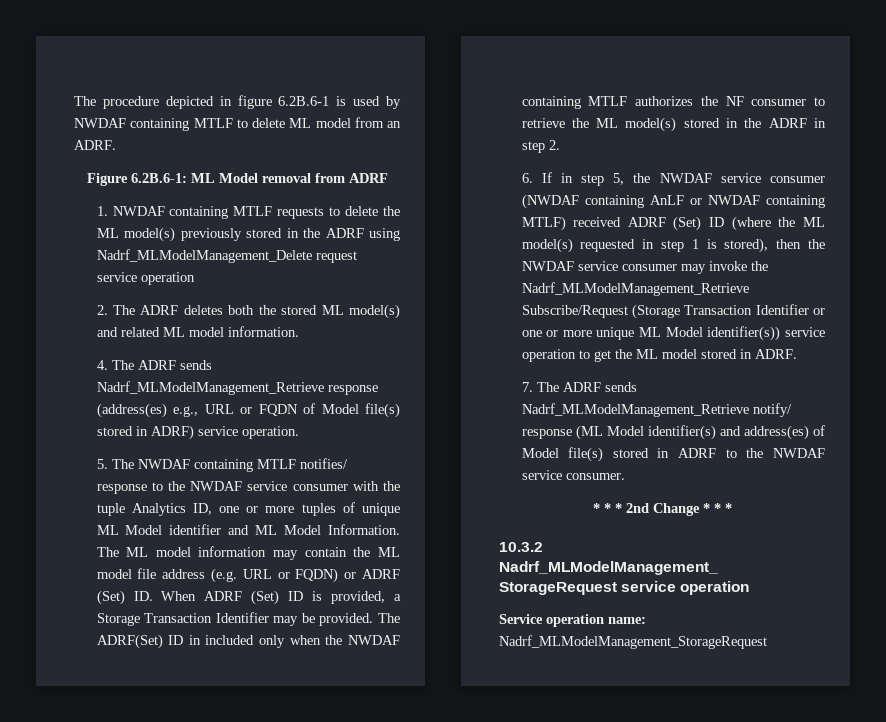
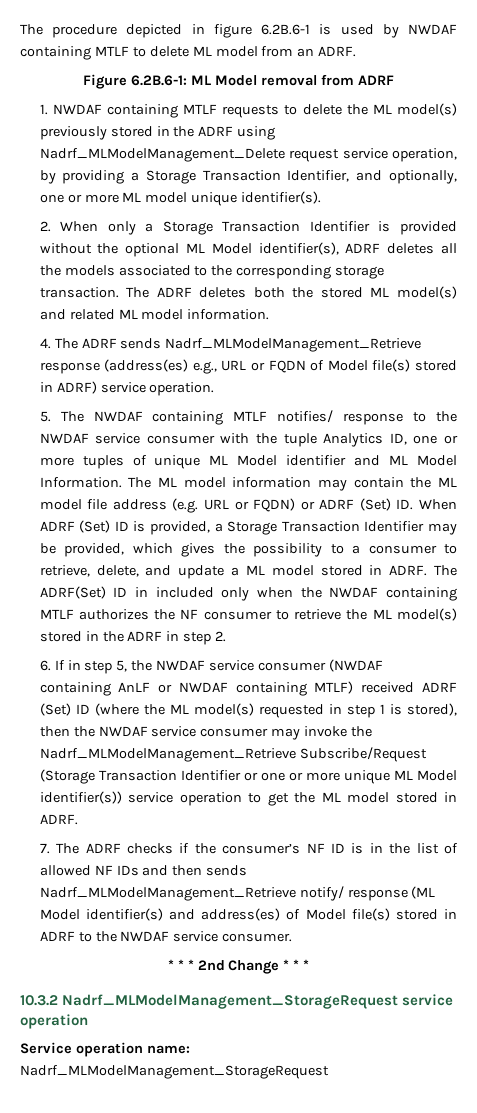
- 1. NWDAF containing MTLF requests to delete the ML model(s) previously stored in the ADRF using Nadrf_MLModelManagement_Delete request service operation
- 2. The ADRF deletes both the stored ML model(s) and related ML model information.
+ 1. NWDAF containing MTLF requests to delete the ML model(s) previously stored in the ADRF using Nadrf_MLModelManagement_Delete request service operation, by providing a Storage Transaction Identifier, and optionally, one or more ML model unique identifier(s).
+ 2. When only a Storage Transaction Identifier is provided without the optional ML Model identifier(s), ADRF deletes all the models associated to the corresponding storage transaction. The ADRF deletes both the stored ML model(s) and related ML model information.
- The ML model information may contain the ML model file address (e.g. URL or FQDN) or ADRF (Set) ID. When ADRF (Set) ID is provided, a Storage Transaction Identifier may be provided.
+ The ML model information may contain the ML model file address (e.g. URL or FQDN) or ADRF (Set) ID. When ADRF (Set) ID is provided, a Storage Transaction Identifier may be provided, which gives the possibility to a consumer to retrieve, delete, and update a ML model stored in ADRF.
- 7. The ADRF sends Nadrf_MLModelManagement_Retrieve notify/ response (ML Model identifier(s) and address(es) of Model file(s) stored in ADRF to the NWDAF service consumer.
+ 7. The ADRF checks if the consumer’s NF ID is in the list of allowed NF IDs and then sends Nadrf_MLModelManagement_Retrieve notify/ response (ML Model identifier(s) and address(es) of Model file(s) stored in ADRF to the NWDAF service consumer.

